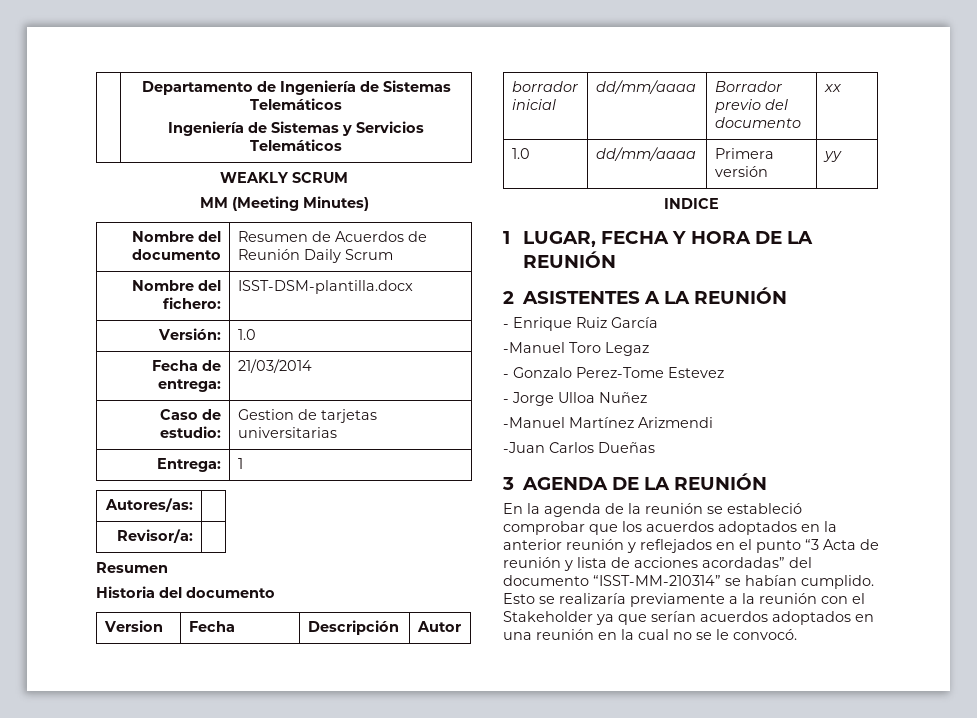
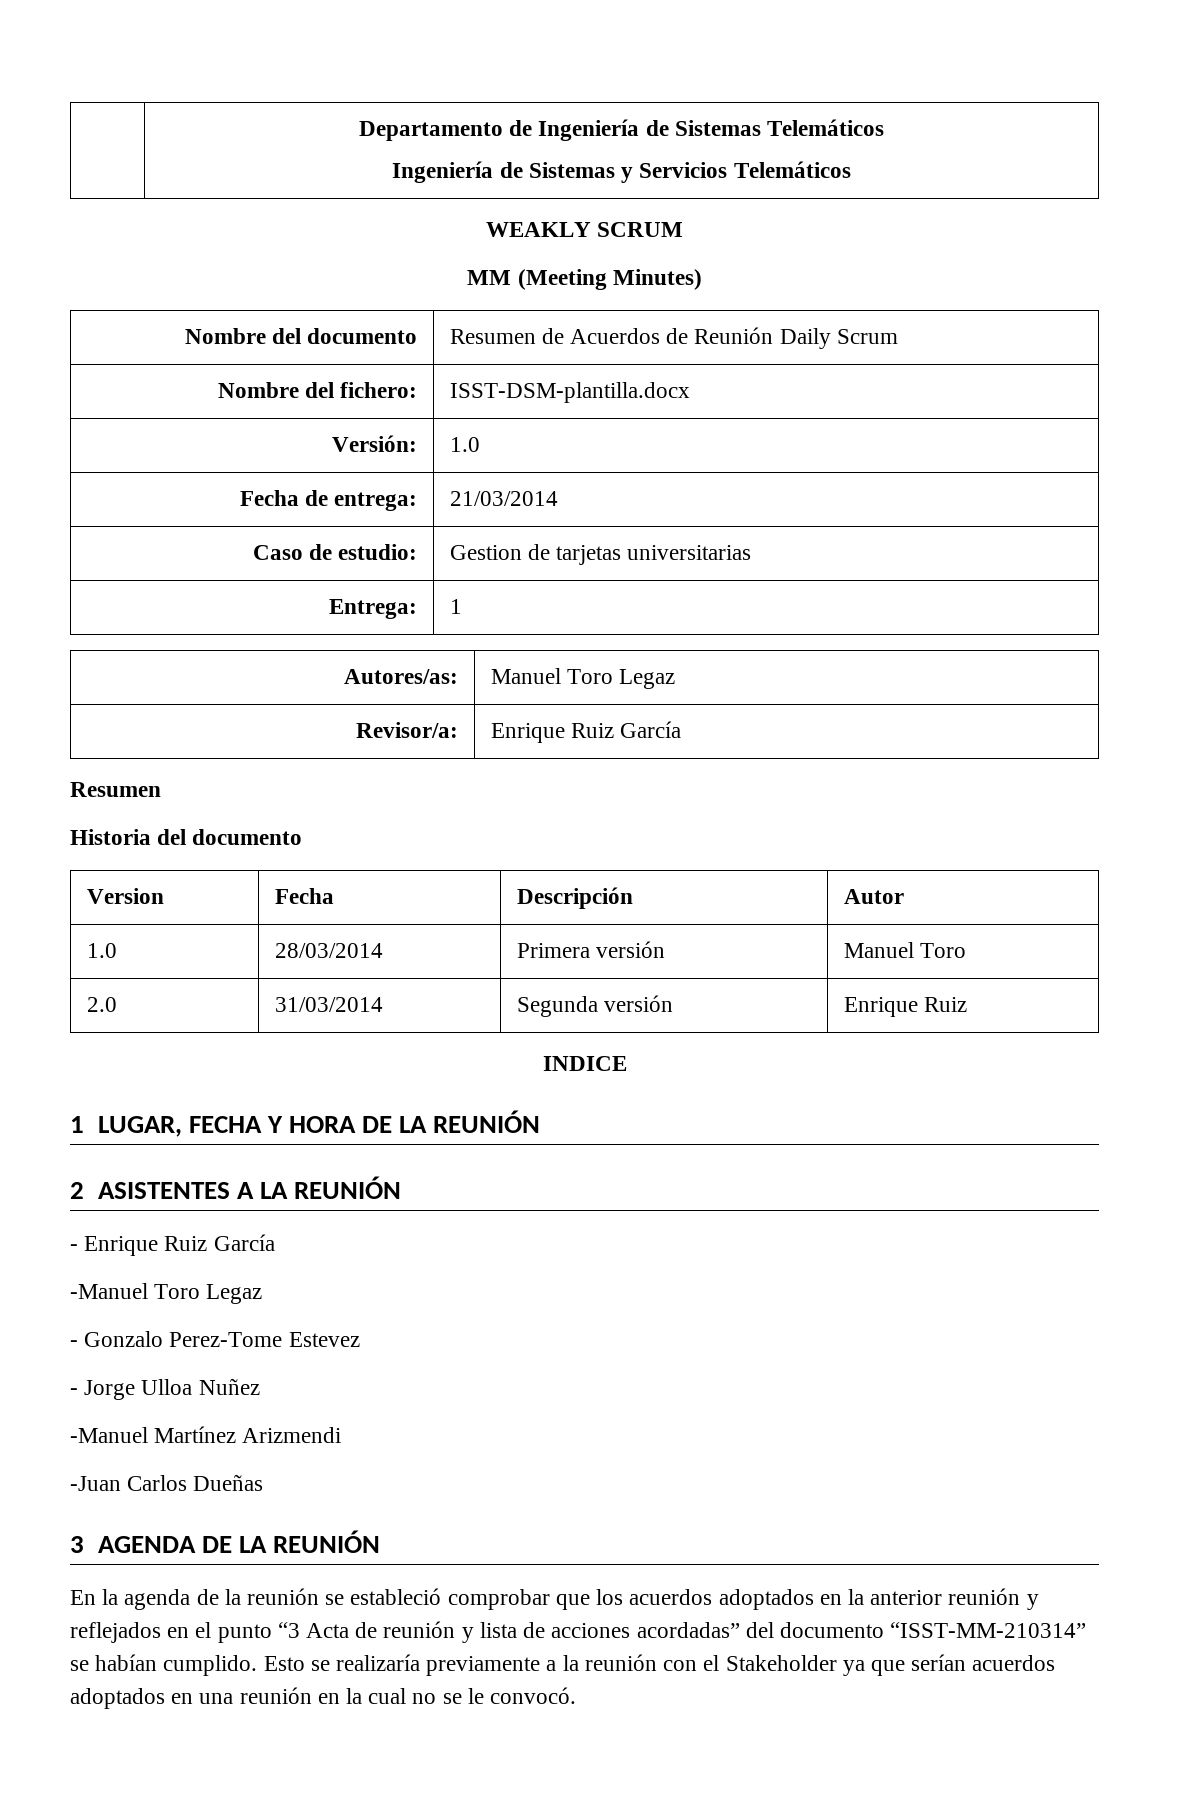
- Autores/as: |
- Revisor/a: |
+ Autores/as: | Manuel Toro Legaz
+ Revisor/a: | Enrique Ruiz García
- borrador inicial | dd/mm/aaaa | Borrador previo del documento | xx
- 1.0 | dd/mm/aaaa | Primera versión | yy
+ 1.0 | 28/03/2014 | Primera versión | Manuel Toro
+ 2.0 | 31/03/2014 | Segunda versión | Enrique Ruiz

